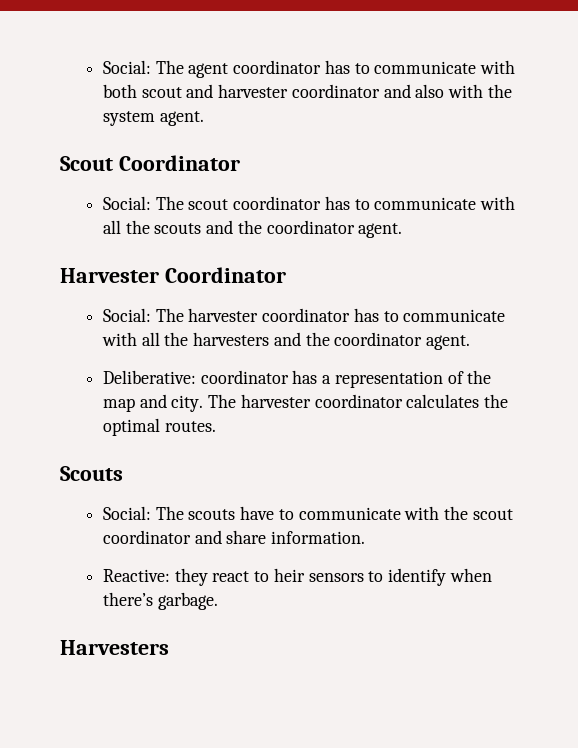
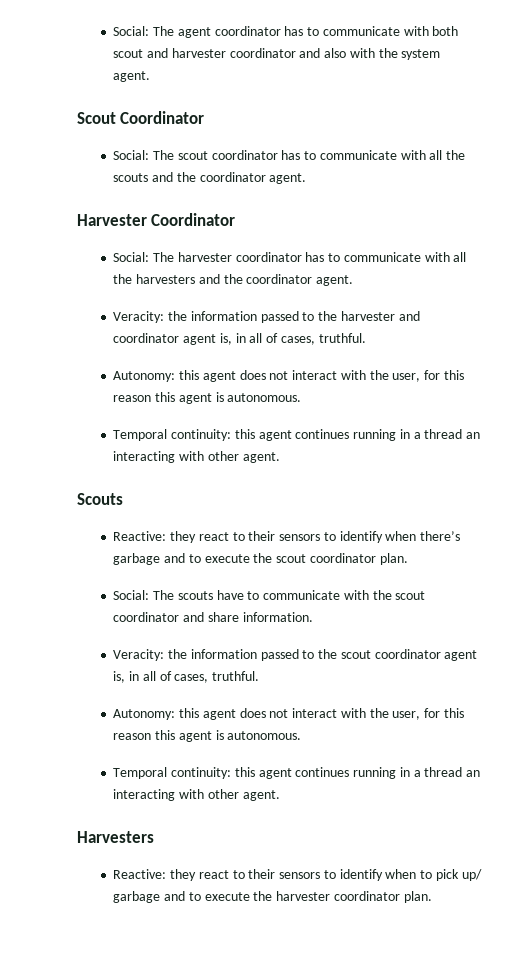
- Deliberative: coordinator has a representation of the map and city. The harvester coordinator calculates the optimal routes.
+ Veracity: the information passed to the harvester and coordinator agent is, in all of cases, truthful.
+ Autonomy: this agent does not interact with the user, for this reason this agent is autonomous.
+ Temporal continuity: this agent continues running in a thread an interacting with other agent.
  Scouts
+ Reactive: they react to their sensors to identify when there’s garbage and to execute the scout coordinator plan.
- Reactive: they react to heir sensors to identify when there’s garbage.
+ Veracity: the information passed to the scout coordinator agent is, in all of cases, truthful.
+ Autonomy: this agent does not interact with the user, for this reason this agent is autonomous.
+ Temporal continuity: this agent continues running in a thread an interacting with other agent.
  Harvesters
+ Reactive: they react to their sensors to identify when to pick up/ garbage and to execute the harvester coordinator plan.

